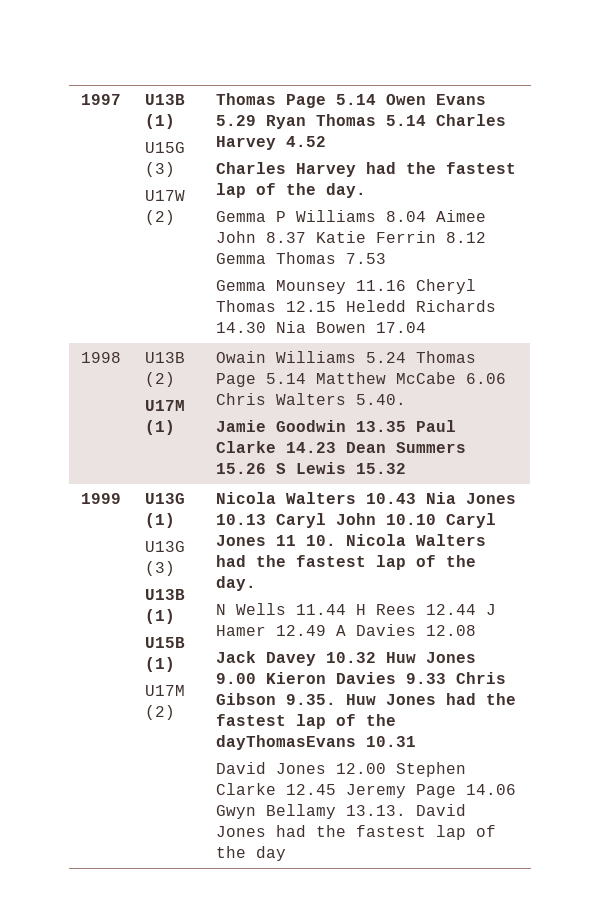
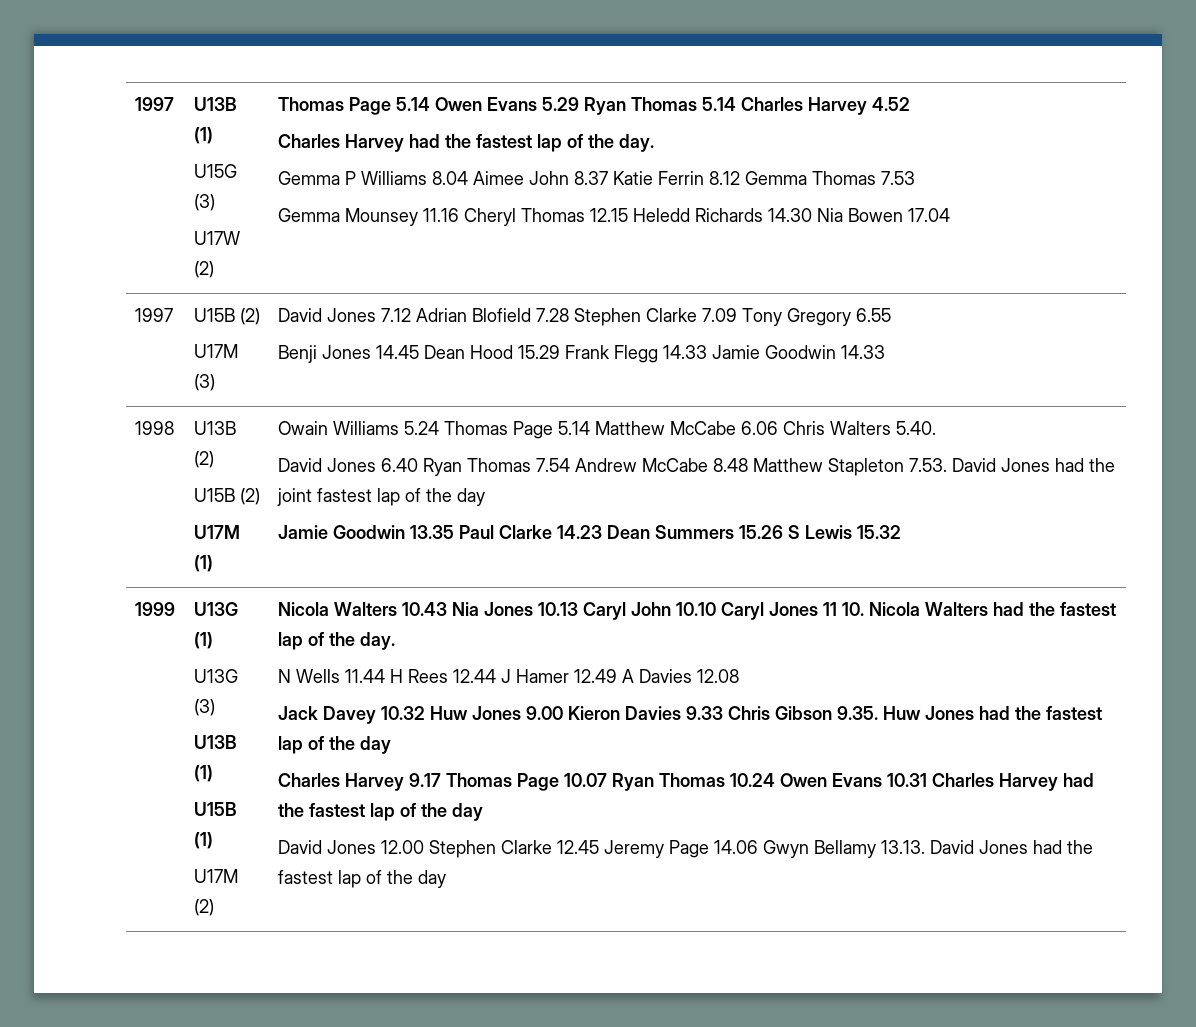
+ 1997 | U15B (2)
+ U17M (3) | David Jones 7.12 Adrian Blofield 7.28 Stephen Clarke 7.09 Tony Gregory 6.55
+ Benji Jones 14.45 Dean Hood 15.29 Frank Flegg 14.33 Jamie Goodwin 14.33
  U13B (2)
+ U15B (2)
+ David Jones 6.40 Ryan Thomas 7.54 Andrew McCabe 8.48 Matthew Stapleton 7.53. David Jones had the joint fastest lap of the day
- Jack Davey 10.32 Huw Jones 9.00 Kieron Davies 9.33 Chris Gibson 9.35. Huw Jones had the fastest lap of the dayThomasEvans 10.31
+ Jack Davey 10.32 Huw Jones 9.00 Kieron Davies 9.33 Chris Gibson 9.35. Huw Jones had the fastest lap of the day
+ Charles Harvey 9.17 Thomas Page 10.07 Ryan Thomas 10.24 Owen Evans 10.31 Charles Harvey had the fastest lap of the day

